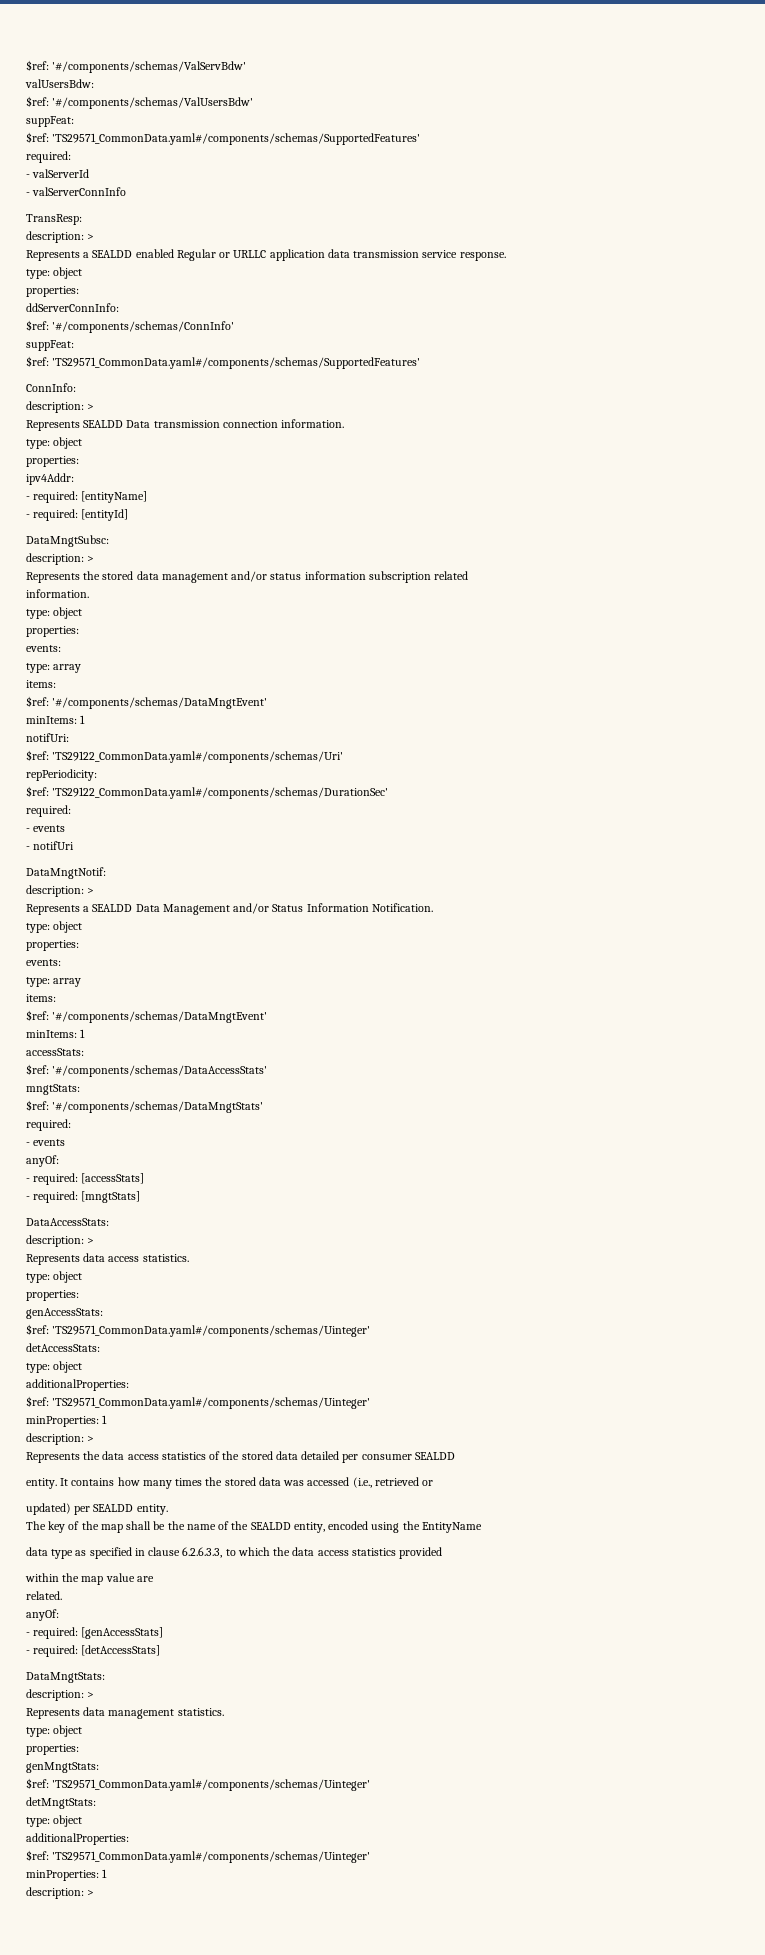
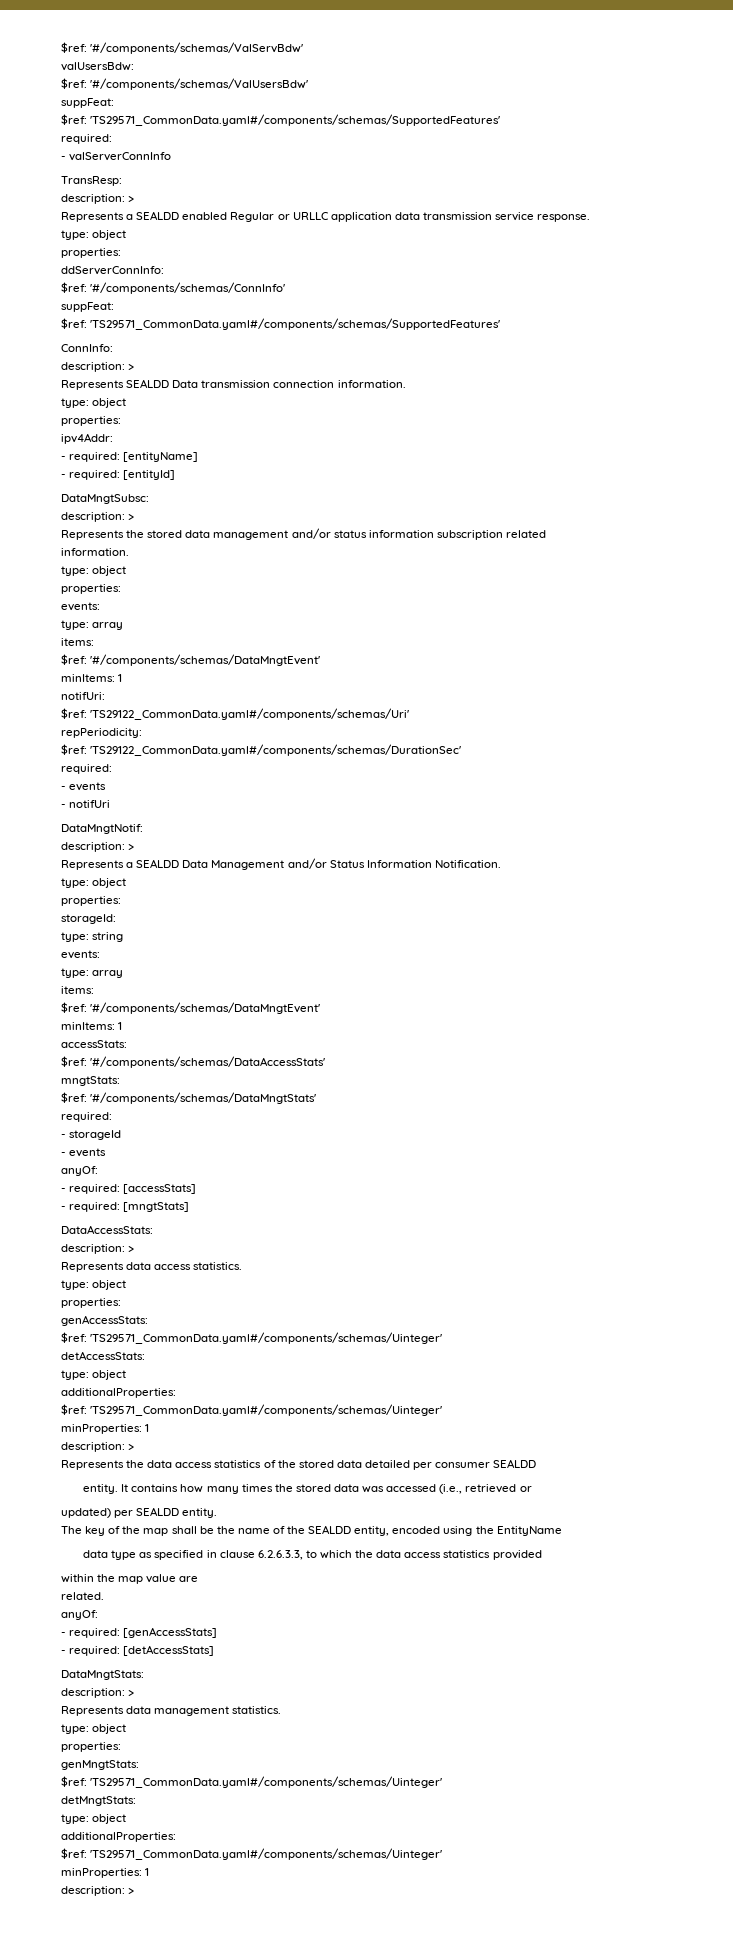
- - valServerId
+ storageId:
+ type: string
+ - storageId

